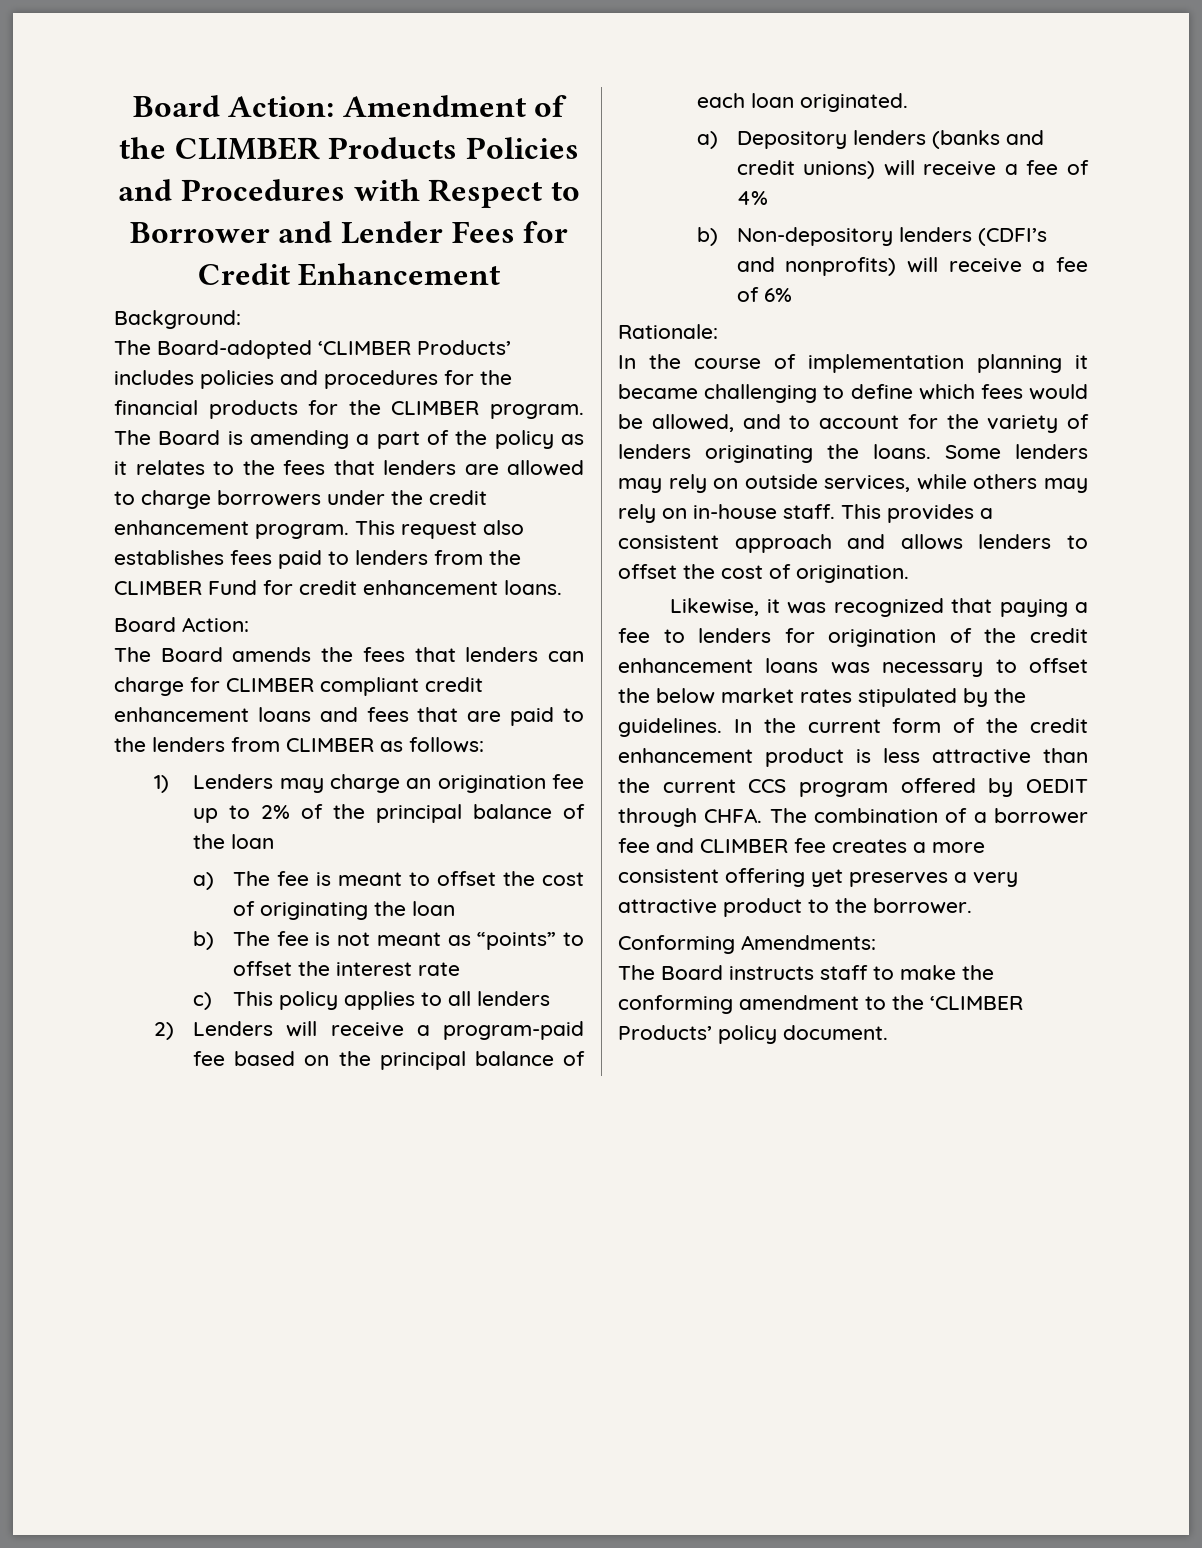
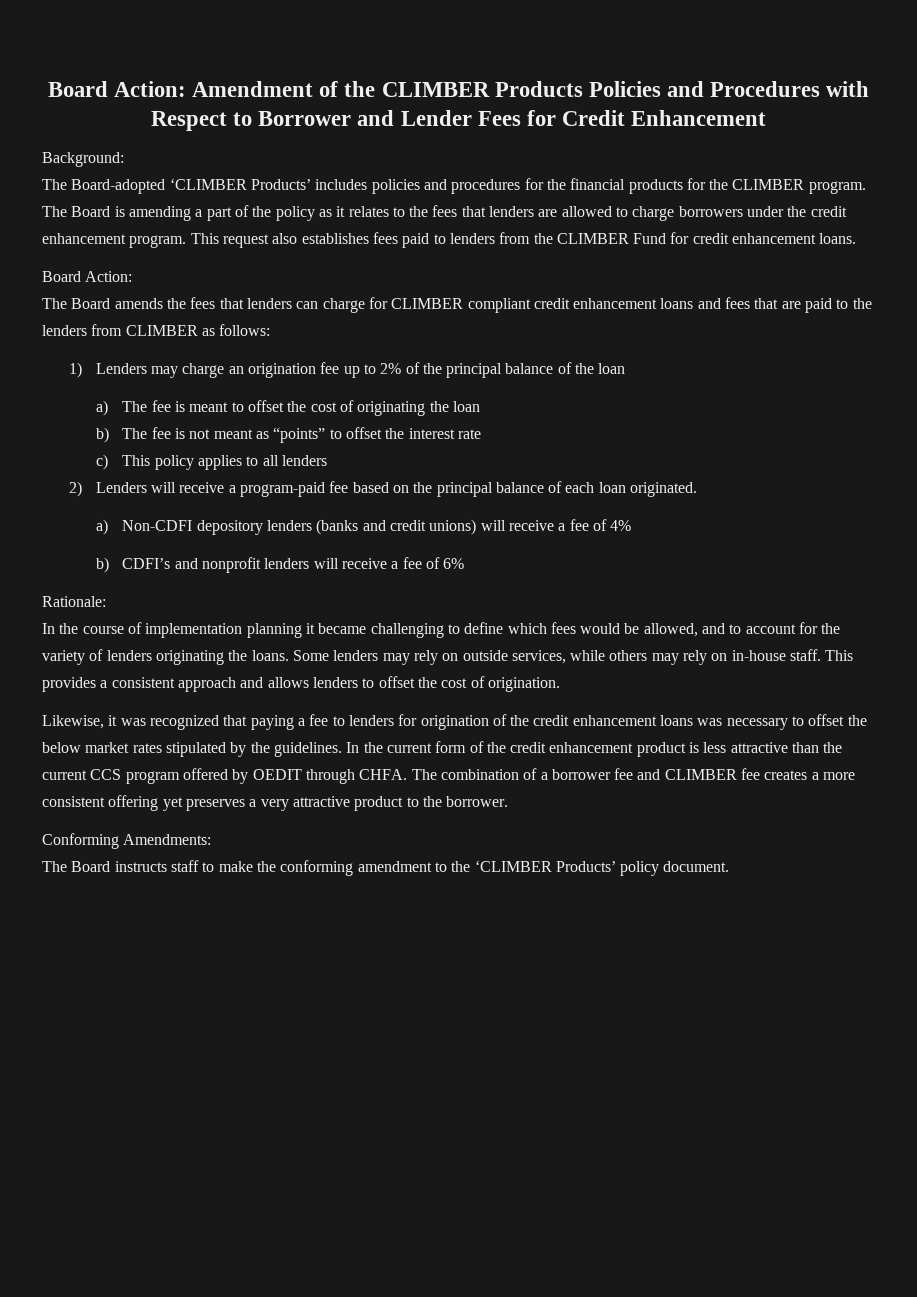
- a) Depository lenders (banks and credit unions) will receive a fee of 4%
+ a) Non-CDFI depository lenders (banks and credit unions) will receive a fee of 4%
- b) Non-depository lenders (CDFI’s and nonprofits) will receive a fee of 6%
+ b) CDFI’s and nonprofit lenders will receive a fee of 6%

